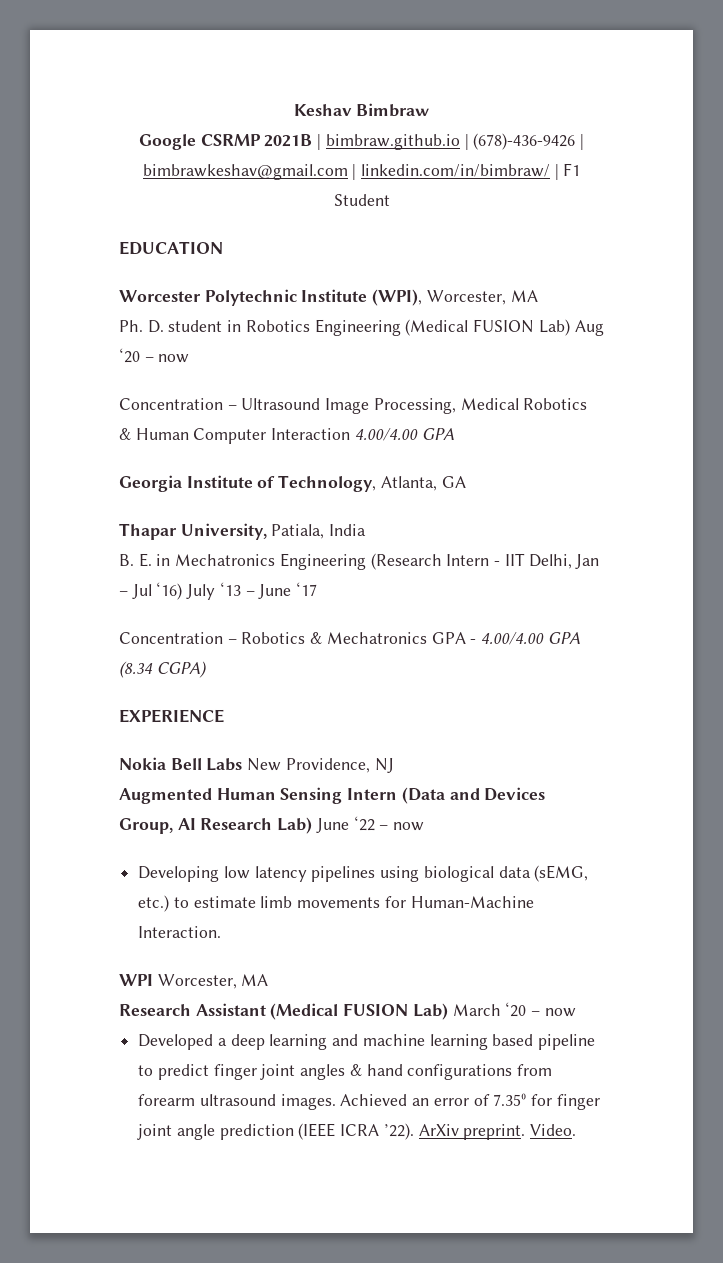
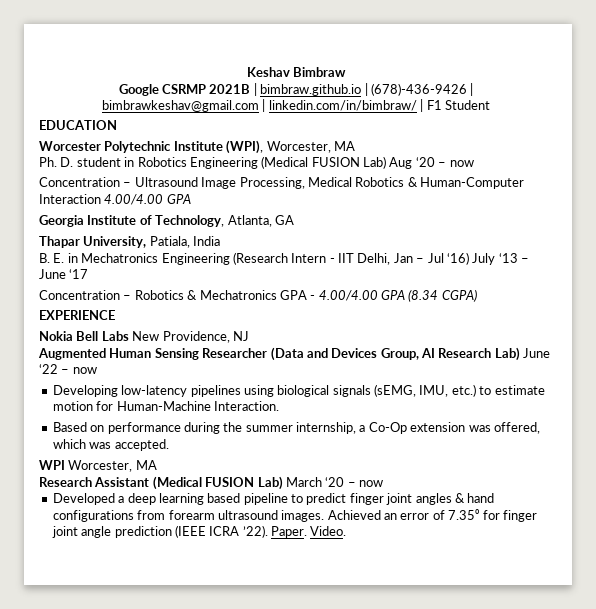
- Concentration – Ultrasound Image Processing, Medical Robotics & Human Computer Interaction 4.00/4.00 GPA
+ Concentration – Ultrasound Image Processing, Medical Robotics & Human-Computer Interaction 4.00/4.00 GPA
- Augmented Human Sensing Intern (Data and Devices Group, AI Research Lab) June ‘22 – now
+ Augmented Human Sensing Researcher (Data and Devices Group, AI Research Lab) June ‘22 – now
- Developing low latency pipelines using biological data (sEMG, etc.) to estimate limb movements for Human-Machine Interaction.
+ Developing low-latency pipelines using biological signals (sEMG, IMU, etc.) to estimate motion for Human-Machine Interaction.
+ Based on performance during the summer internship, a Co-Op extension was offered, which was accepted.
- Developed a deep learning and machine learning based pipeline to predict finger joint angles & hand configurations from forearm ultrasound images.
+ Developed a deep learning based pipeline to predict finger joint angles & hand configurations from forearm ultrasound images.
- ArXiv preprint.
+ Paper.

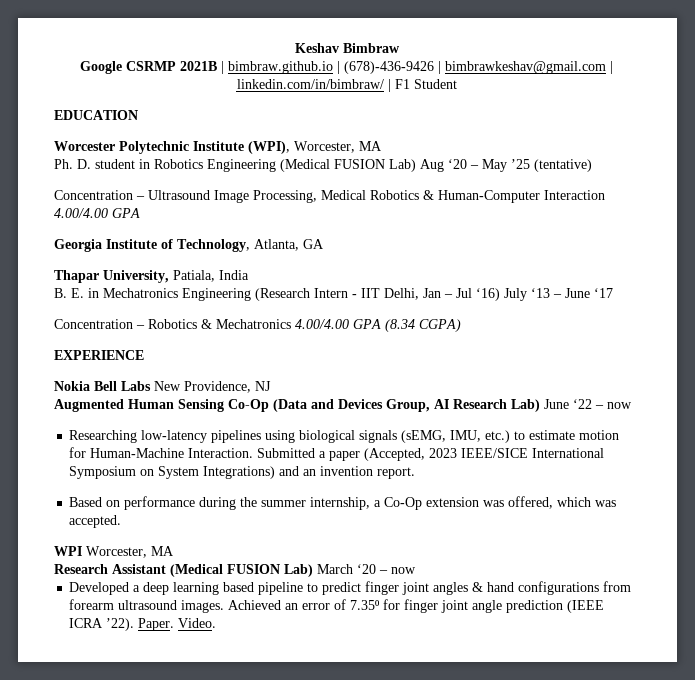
- Ph. D. student in Robotics Engineering (Medical FUSION Lab) Aug ‘20 – now
+ Ph. D. student in Robotics Engineering (Medical FUSION Lab) Aug ‘20 – May ’25 (tentative)
- Concentration – Robotics & Mechatronics GPA - 4.00/4.00 GPA (8.34 CGPA)
+ Concentration – Robotics & Mechatronics 4.00/4.00 GPA (8.34 CGPA)
- Augmented Human Sensing Researcher (Data and Devices Group, AI Research Lab) June ‘22 – now
+ Augmented Human Sensing Co-Op (Data and Devices Group, AI Research Lab) June ‘22 – now
- Developing low-latency pipelines using biological signals (sEMG, IMU, etc.) to estimate motion for Human-Machine Interaction.
+ Researching low-latency pipelines using biological signals (sEMG, IMU, etc.) to estimate motion for Human-Machine Interaction. Submitted a paper (Accepted, 2023 IEEE/SICE International Symposium on System Integrations) and an invention report.

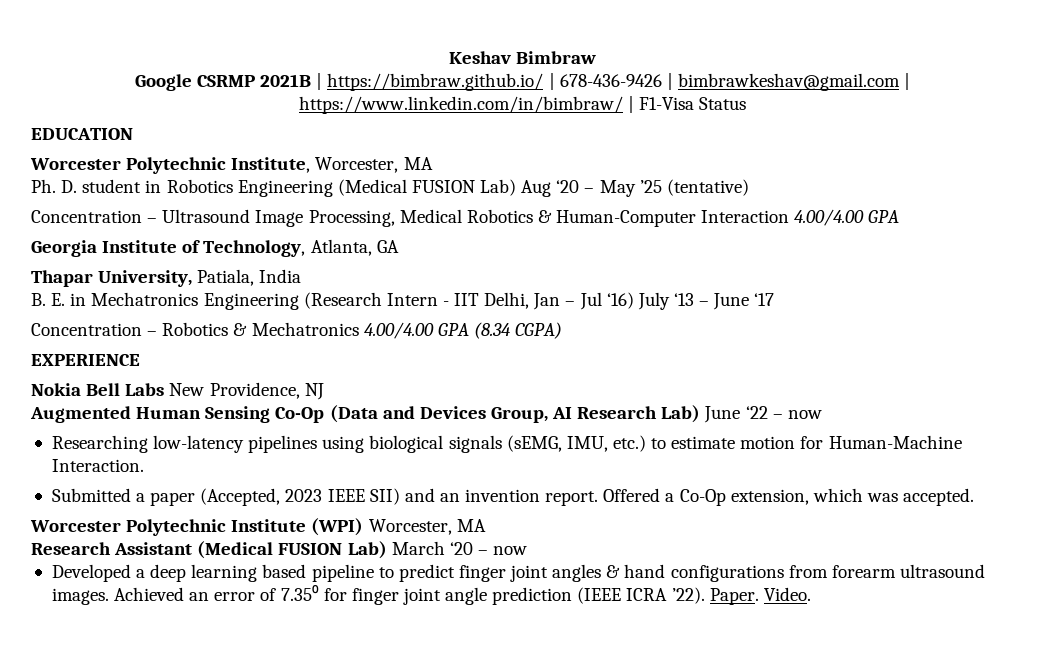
- Google CSRMP 2021B | bimbraw.github.io | (678)-436-9426 | bimbrawkeshav@gmail.com | linkedin.com/in/bimbraw/ | F1 Student
+ Google CSRMP 2021B | https://bimbraw.github.io/ | 678-436-9426 | bimbrawkeshav@gmail.com | https://www.linkedin.com/in/bimbraw/ | F1-Visa Status
- Worcester Polytechnic Institute (WPI), Worcester, MA
+ Worcester Polytechnic Institute, Worcester, MA
- Researching low-latency pipelines using biological signals (sEMG, IMU, etc.) to estimate motion for Human-Machine Interaction. Submitted a paper (Accepted, 2023 IEEE/SICE International Symposium on System Integrations) and an invention report.
- Based on performance during the summer internship, a Co-Op extension was offered, which was accepted.
+ Researching low-latency pipelines using biological signals (sEMG, IMU, etc.) to estimate motion for Human-Machine Interaction.
+ Submitted a paper (Accepted, 2023 IEEE SII) and an invention report. Offered a Co-Op extension, which was accepted.
- WPI Worcester, MA
+ Worcester Polytechnic Institute (WPI) Worcester, MA

